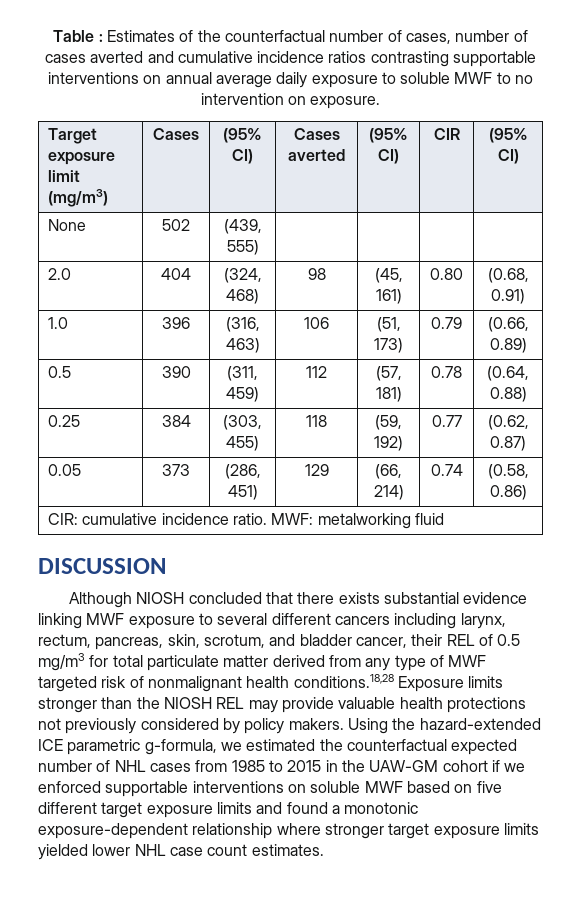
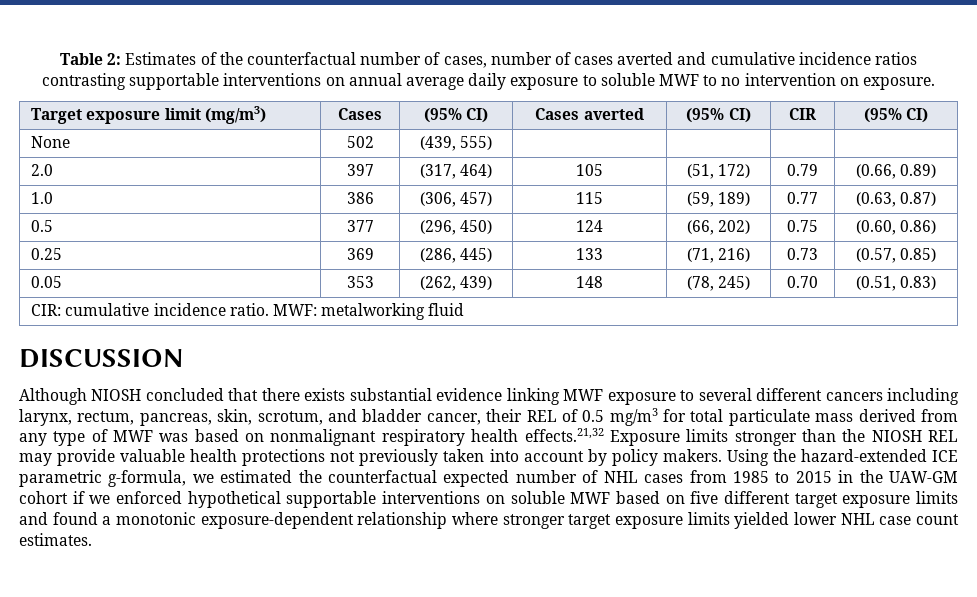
- Table : Estimates of the counterfactual number of cases, number of cases averted and cumulative incidence ratios contrasting supportable interventions on annual average daily exposure to soluble MWF to no intervention on exposure.
+ Table 2: Estimates of the counterfactual number of cases, number of cases averted and cumulative incidence ratios contrasting supportable interventions on annual average daily exposure to soluble MWF to no intervention on exposure.
- 2.0 | 404 | (324, 468) | 98 | (45, 161) | 0.80 | (0.68, 0.91)
- 1.0 | 396 | (316, 463) | 106 | (51, 173) | 0.79 | (0.66, 0.89)
+ 2.0 | 397 | (317, 464) | 105 | (51, 172) | 0.79 | (0.66, 0.89)
- 0.5 | 390 | (311, 459) | 112 | (57, 181) | 0.78 | (0.64, 0.88)
- 0.25 | 384 | (303, 455) | 118 | (59, 192) | 0.77 | (0.62, 0.87)
- 0.05 | 373 | (286, 451) | 129 | (66, 214) | 0.74 | (0.58, 0.86)
+ 1.0 | 386 | (306, 457) | 115 | (59, 189) | 0.77 | (0.63, 0.87)
+ 0.5 | 377 | (296, 450) | 124 | (66, 202) | 0.75 | (0.60, 0.86)
+ 0.25 | 369 | (286, 445) | 133 | (71, 216) | 0.73 | (0.57, 0.85)
+ 0.05 | 353 | (262, 439) | 148 | (78, 245) | 0.70 | (0.51, 0.83)
- Although NIOSH concluded that there exists substantial evidence linking MWF exposure to several different cancers including larynx, rectum, pancreas, skin, scrotum, and bladder cancer, their REL of 0.5 mg/m3 for total particulate matter derived from any type of MWF targeted risk of nonmalignant health conditions.18,28 Exposure limits stronger than the NIOSH REL may provide valuable health protections not previously considered by policy makers.
+ Although NIOSH concluded that there exists substantial evidence linking MWF exposure to several different cancers including larynx, rectum, pancreas, skin, scrotum, and bladder cancer, their REL of 0.5 mg/m3 for total particulate mass derived from any type of MWF was based on nonmalignant respiratory health effects.21,32 Exposure limits stronger than the NIOSH REL may provide valuable health protections not previously taken into account by policy makers.
- Using the hazard-extended ICE parametric g-formula, we estimated the counterfactual expected number of NHL cases from 1985 to 2015 in the UAW-GM cohort if we enforced supportable interventions on soluble MWF based on five different target exposure limits and found a monotonic exposure-dependent relationship where stronger target exposure limits yielded lower NHL case count estimates.
+ Using the hazard-extended ICE parametric g-formula, we estimated the counterfactual expected number of NHL cases from 1985 to 2015 in the UAW-GM cohort if we enforced hypothetical supportable interventions on soluble MWF based on five different target exposure limits and found a monotonic exposure-dependent relationship where stronger target exposure limits yielded lower NHL case count estimates.

